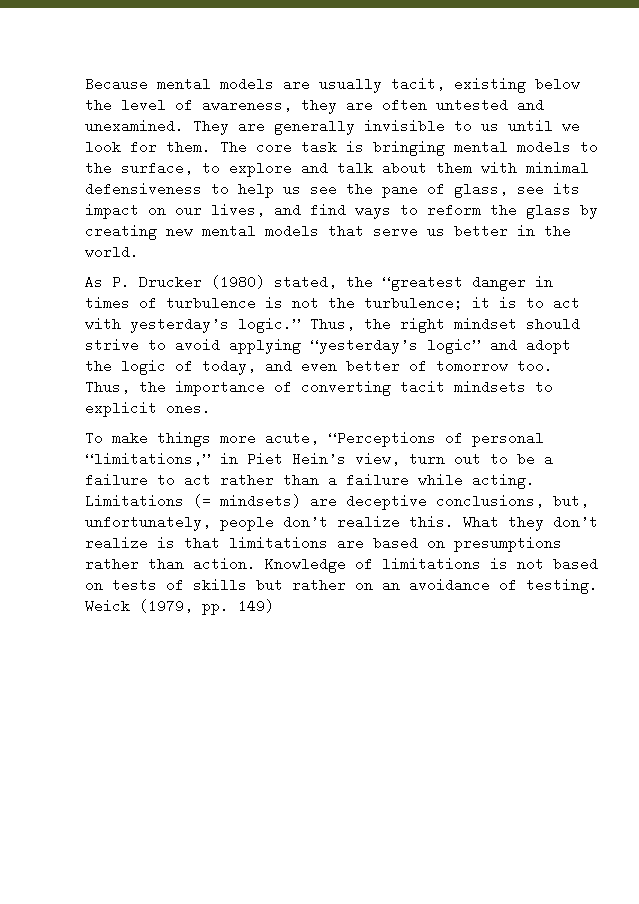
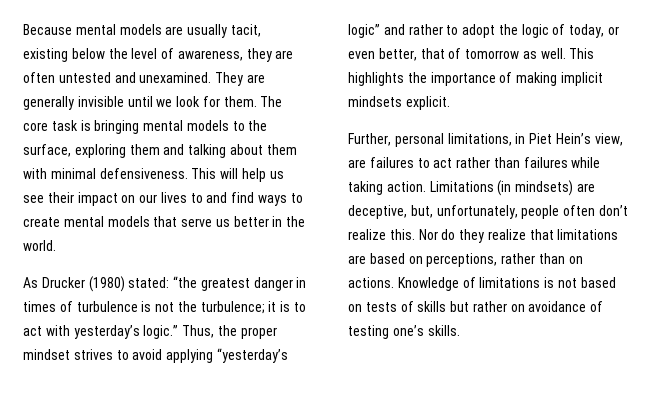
- They are generally invisible to us until we look for them.
+ They are generally invisible until we look for them.
- The core task is bringing mental models to the surface, to explore and talk about them with minimal defensiveness to help us see the pane of glass, see its impact on our lives, and find ways to reform the glass by creating new mental models that serve us better in the world.
+ The core task is bringing mental models to the surface, exploring them and talking about them with minimal defensiveness. This will help us see their impact on our lives to and find ways to create mental models that serve us better in the world.
- As P. Drucker (1980) stated, the “greatest danger in times of turbulence is not the turbulence; it is to act with yesterday’s logic.”
+ As Drucker (1980) stated: “the greatest danger in times of turbulence is not the turbulence; it is to act with yesterday’s logic.”
- Thus, the right mindset should strive to avoid applying “yesterday’s logic” and adopt the logic of today, and even better of tomorrow too. Thus, the importance of converting tacit mindsets to explicit ones.
- To make things more acute, “Perceptions of personal “limitations,” in Piet Hein’s view, turn out to be a failure to act rather than a failure while acting. Limitations (= mindsets) are deceptive conclusions, but, unfortunately, people don’t realize this.
+ Thus, the proper mindset strives to avoid applying “yesterday’s logic” and rather to adopt the logic of today, or even better, that of tomorrow as well. This highlights the importance of making implicit mindsets explicit.
+ Further, personal limitations, in Piet Hein’s view, are failures to act rather than failures while taking action. Limitations (in mindsets) are deceptive, but, unfortunately, people often don’t realize this.
- What they don’t realize is that limitations are based on presumptions rather than action.
+ Nor do they realize that limitations are based on perceptions, rather than on actions.
- Knowledge of limitations is not based on tests of skills but rather on an avoidance of testing. Weick (1979, pp. 149)
+ Knowledge of limitations is not based on tests of skills but rather on avoidance of testing one’s skills.

